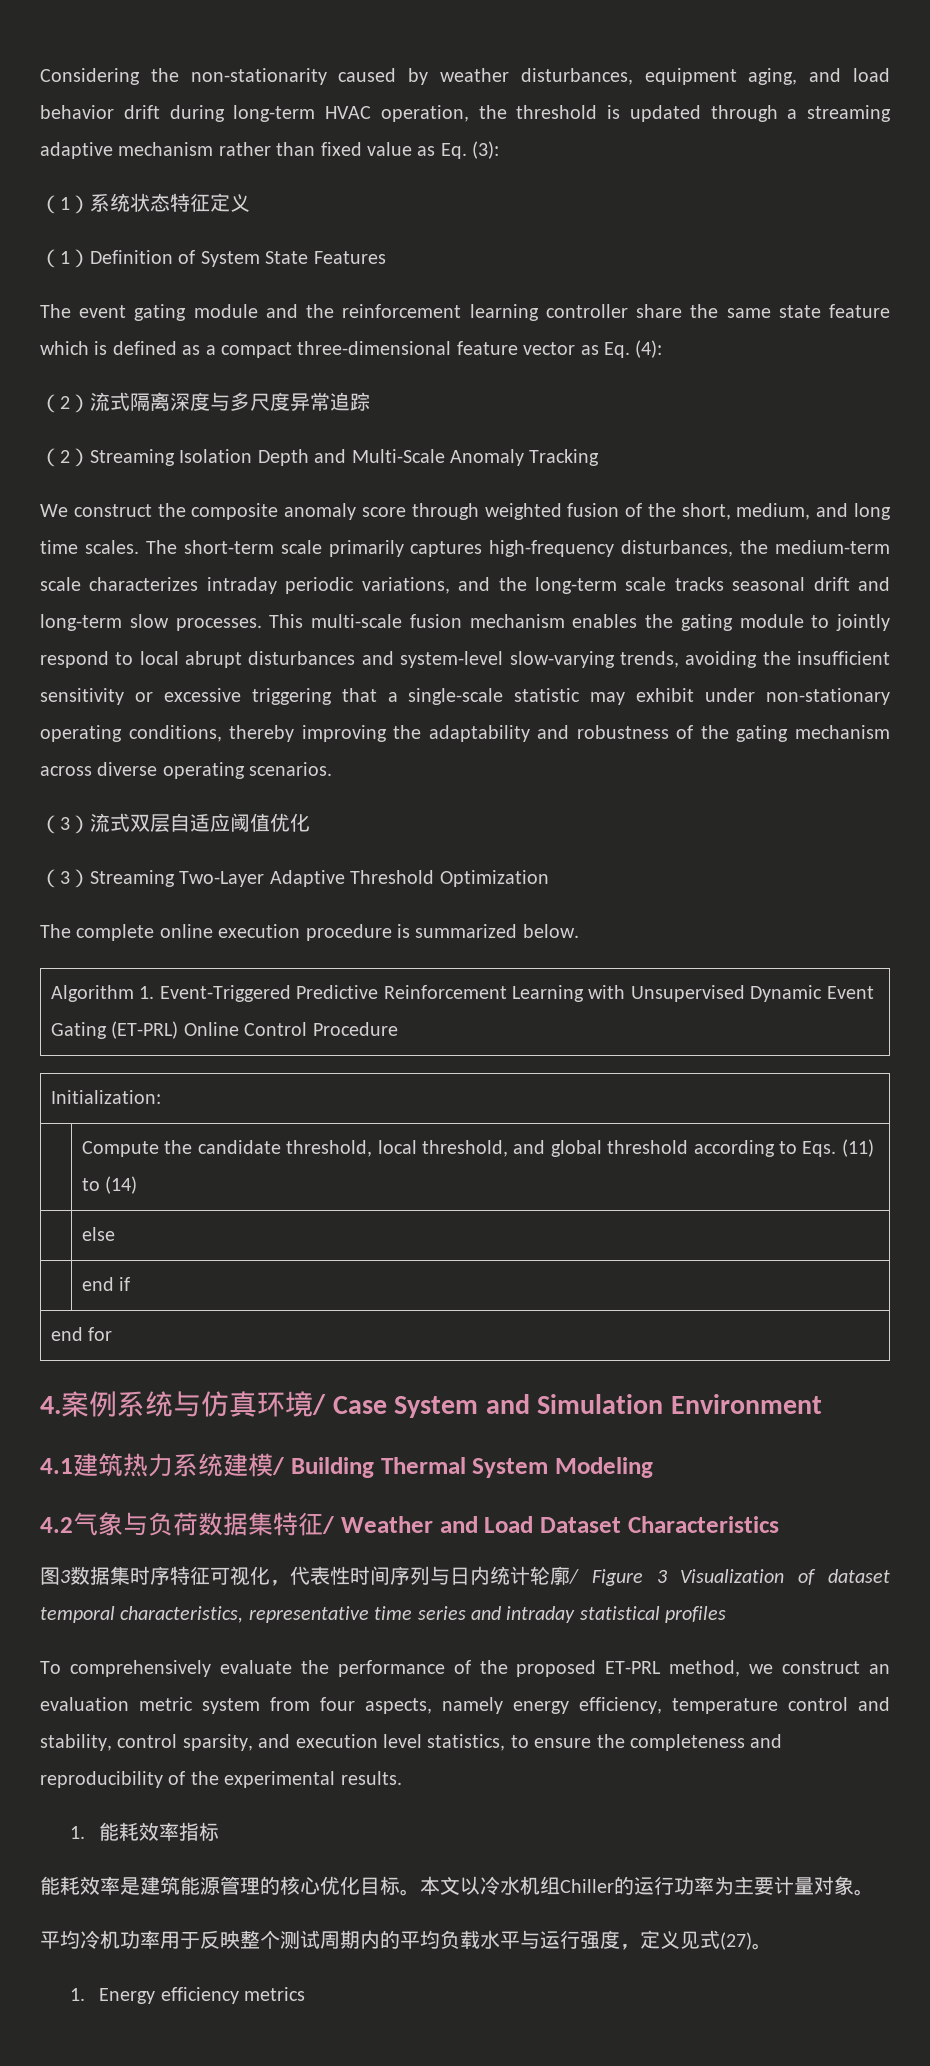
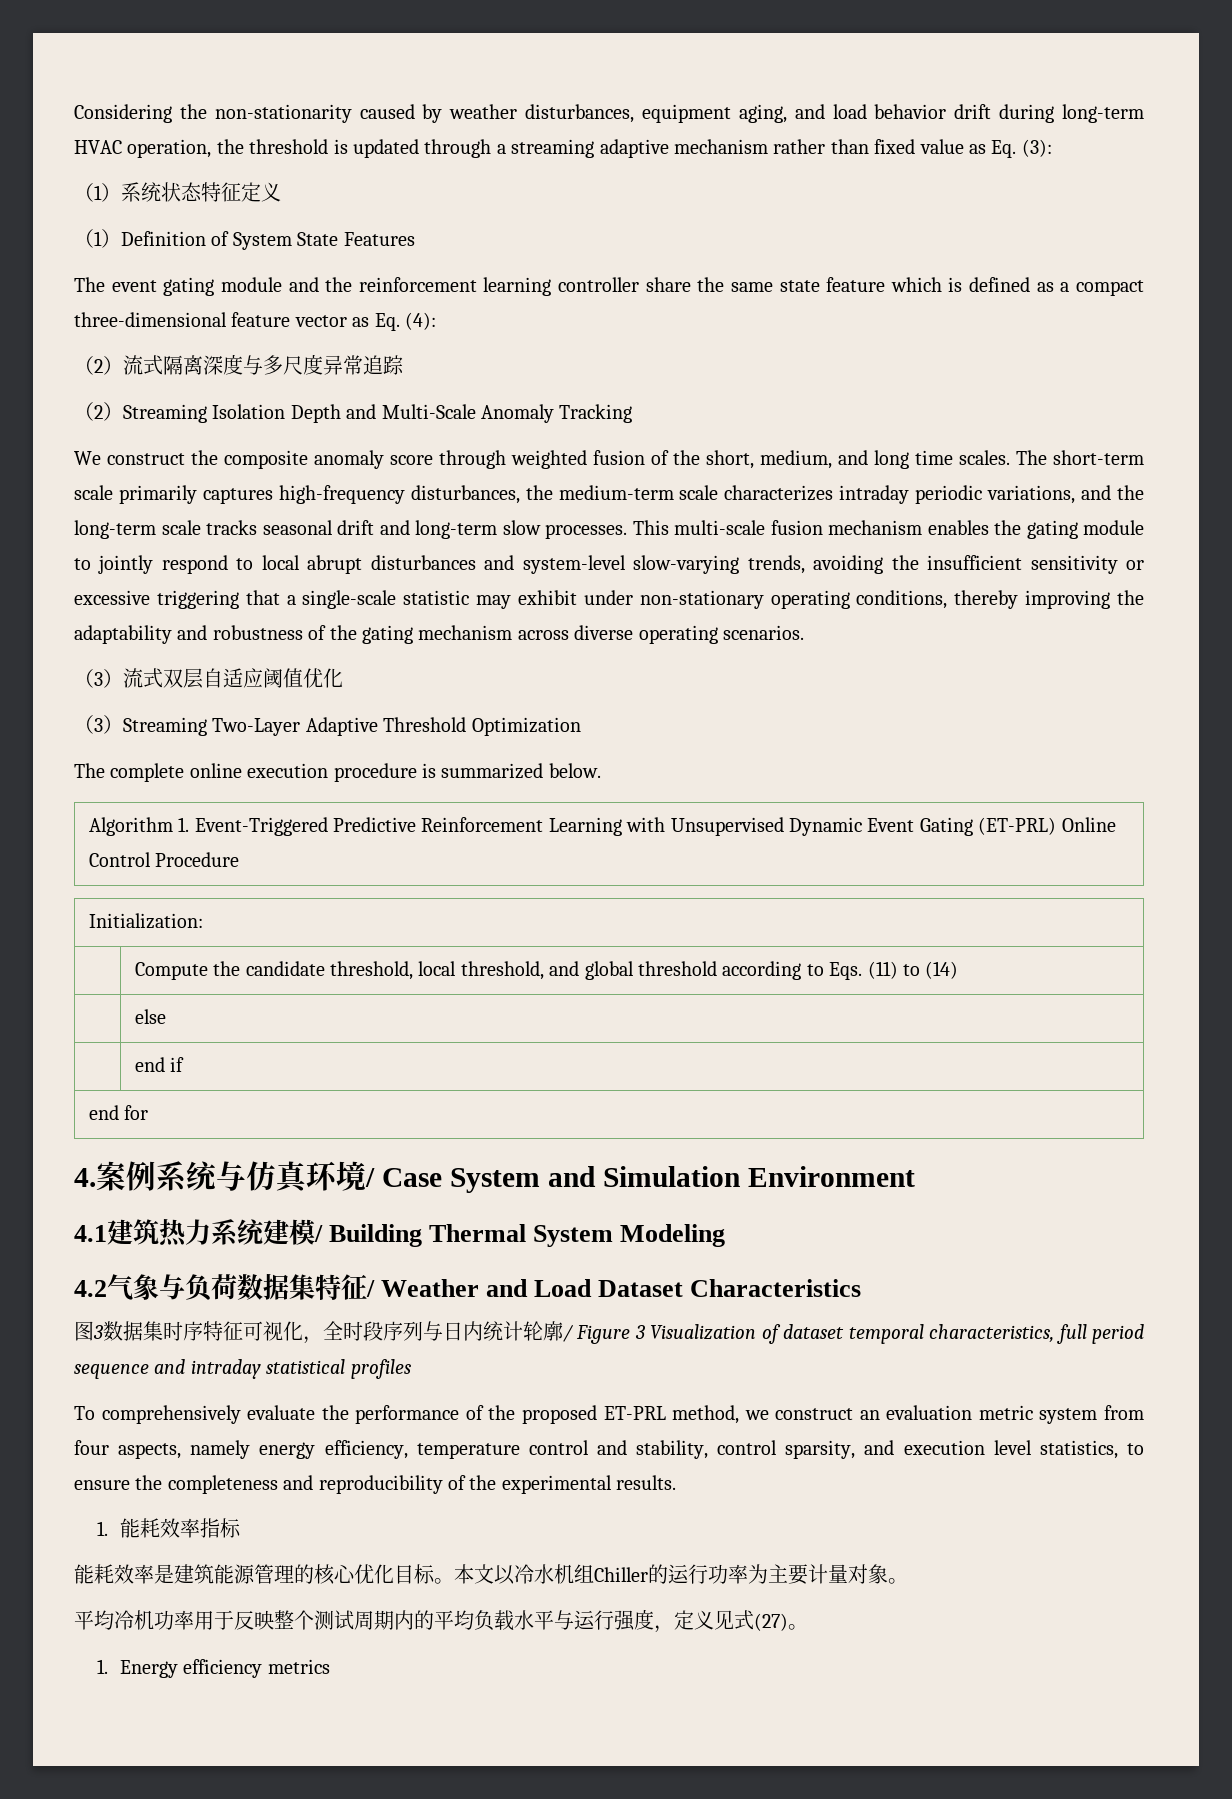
- 图3数据集时序特征可视化，代表性时间序列与日内统计轮廓/ Figure 3 Visualization of dataset temporal characteristics, representative time series and intraday statistical profiles
+ 图3数据集时序特征可视化，全时段序列与日内统计轮廓/ Figure 3 Visualization of dataset temporal characteristics, full period sequence and intraday statistical profiles

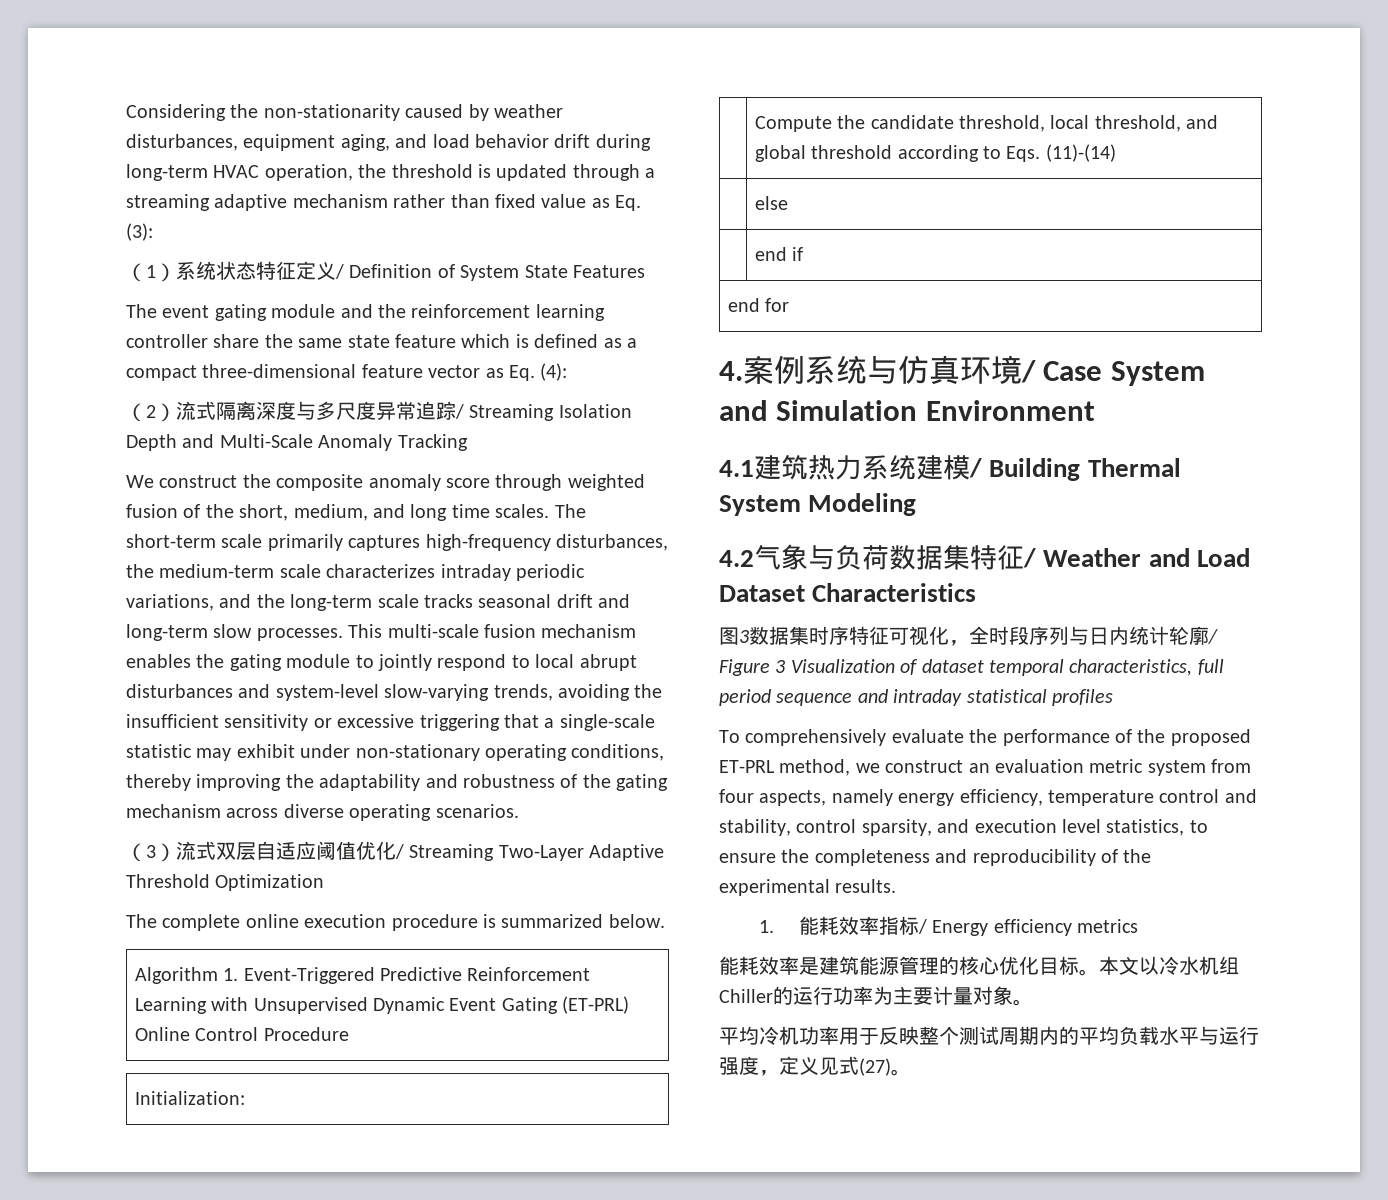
- （1）系统状态特征定义
- （1）Definition of System State Features
+ （1）系统状态特征定义/ Definition of System State Features
- （2）流式隔离深度与多尺度异常追踪
- （2）Streaming Isolation Depth and Multi-Scale Anomaly Tracking
+ （2）流式隔离深度与多尺度异常追踪/ Streaming Isolation Depth and Multi-Scale Anomaly Tracking
- （3）流式双层自适应阈值优化
- （3）Streaming Two-Layer Adaptive Threshold Optimization
+ （3）流式双层自适应阈值优化/ Streaming Two-Layer Adaptive Threshold Optimization
- | Compute the candidate threshold, local threshold, and global threshold according to Eqs. (11) to (14)
+ | Compute the candidate threshold, local threshold, and global threshold according to Eqs. (11)-(14)
- 1.能耗效率指标
+ 1.能耗效率指标/ Energy efficiency metrics
- 1. Energy efficiency metrics

